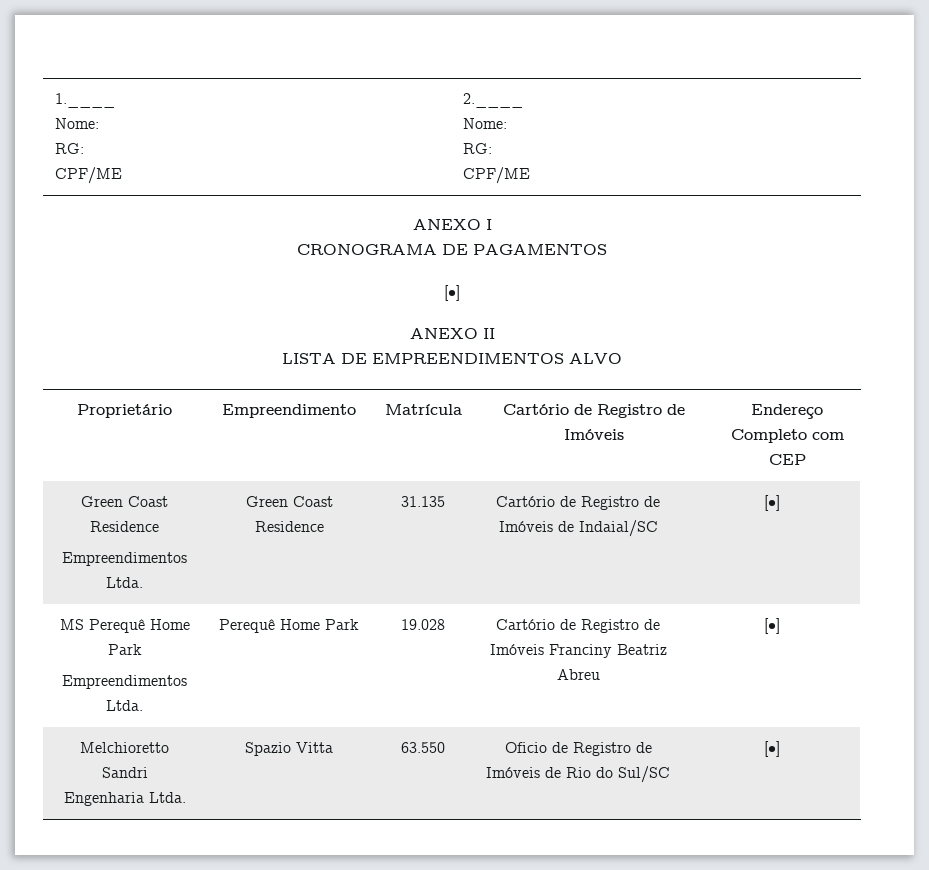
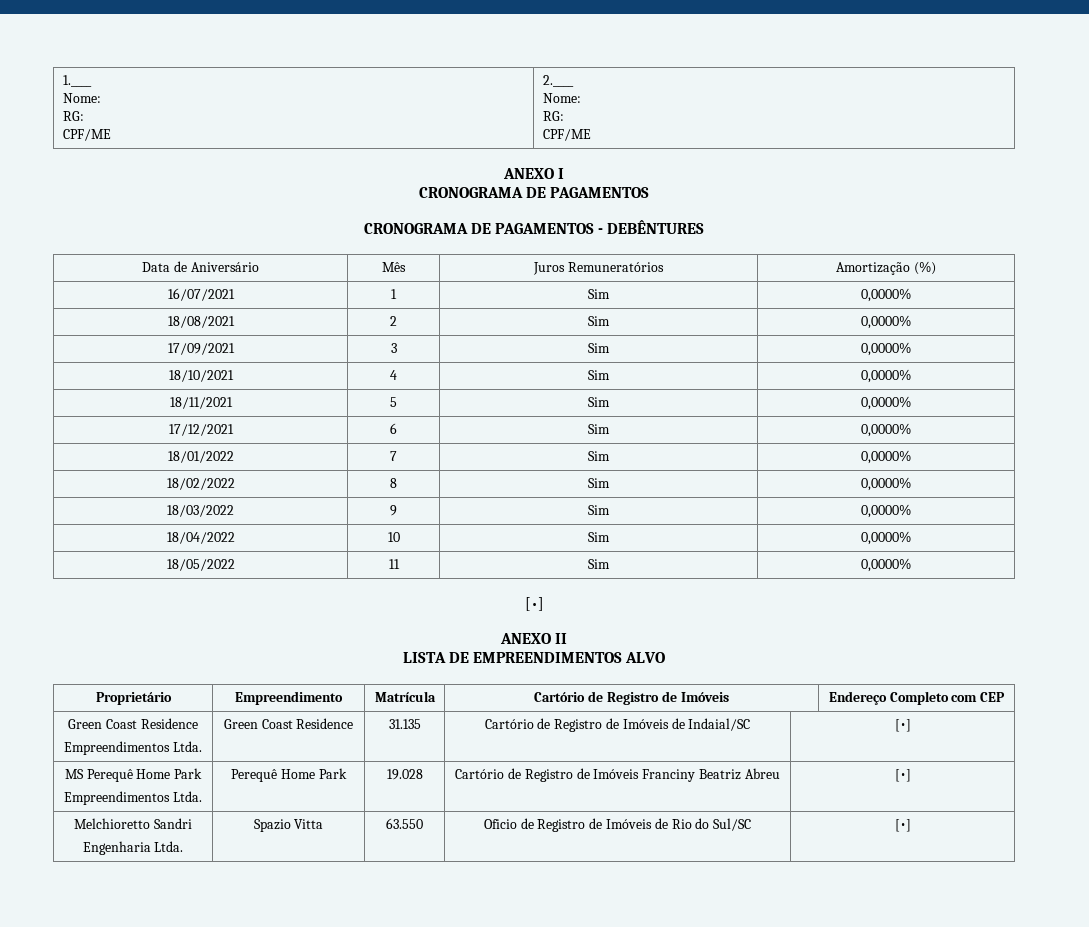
+ CRONOGRAMA DE PAGAMENTOS - DEBÊNTURES
+ Data de Aniversário | Mês | Juros Remuneratórios | Amortização (%)
+ 16/07/2021 | 1 | Sim | 0,0000%
+ 18/08/2021 | 2 | Sim | 0,0000%
+ 17/09/2021 | 3 | Sim | 0,0000%
+ 18/10/2021 | 4 | Sim | 0,0000%
+ 18/11/2021 | 5 | Sim | 0,0000%
+ 17/12/2021 | 6 | Sim | 0,0000%
+ 18/01/2022 | 7 | Sim | 0,0000%
+ 18/02/2022 | 8 | Sim | 0,0000%
+ 18/03/2022 | 9 | Sim | 0,0000%
+ 18/04/2022 | 10 | Sim | 0,0000%
+ 18/05/2022 | 11 | Sim | 0,0000%

